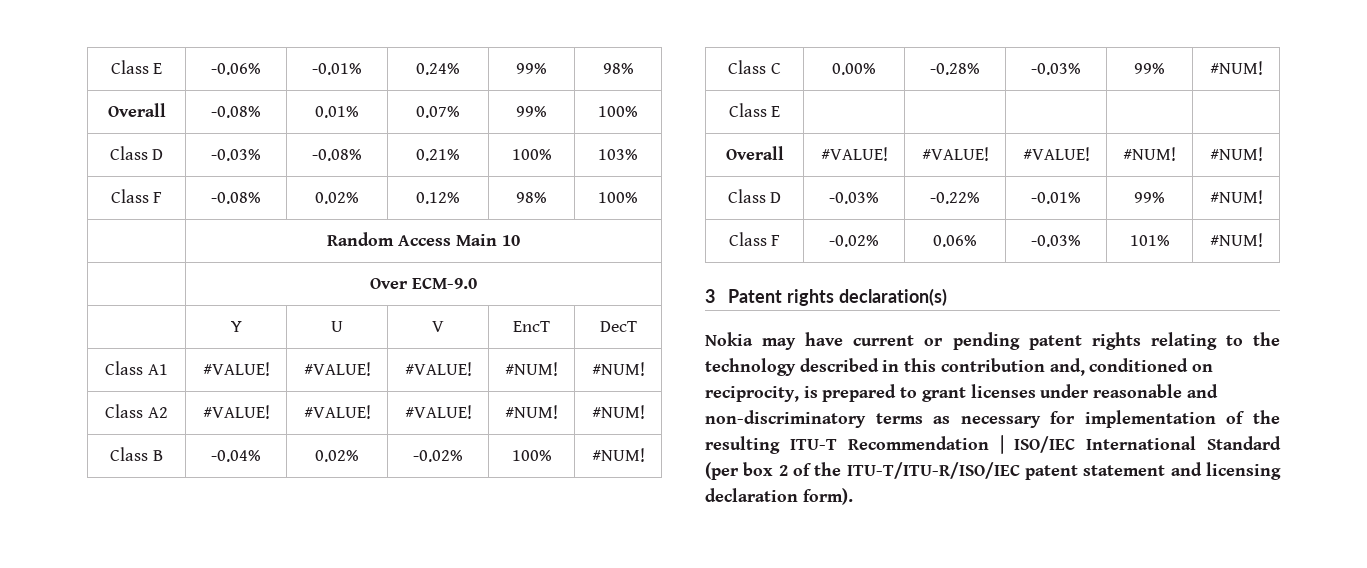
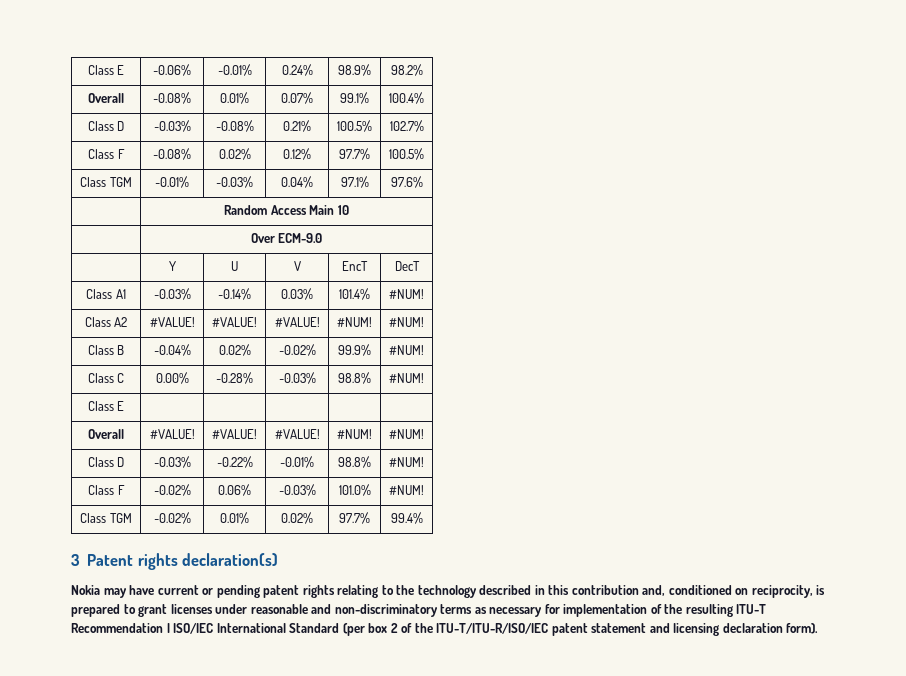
- Class E | -0.06% | -0.01% | 0.24% | 99% | 98%
+ Class E | -0.06% | -0.01% | 0.24% | 98.9% | 98.2%
- Overall | -0.08% | 0.01% | 0.07% | 99% | 100%
+ Overall | -0.08% | 0.01% | 0.07% | 99.1% | 100.4%
- Class D | -0.03% | -0.08% | 0.21% | 100% | 103%
+ Class D | -0.03% | -0.08% | 0.21% | 100.5% | 102.7%
- Class F | -0.08% | 0.02% | 0.12% | 98% | 100%
+ Class F | -0.08% | 0.02% | 0.12% | 97.7% | 100.5%
+ Class TGM | -0.01% | -0.03% | 0.04% | 97.1% | 97.6%
- Class A1 | #VALUE! | #VALUE! | #VALUE! | #NUM! | #NUM!
+ Class A1 | -0.03% | -0.14% | 0.03% | 101.4% | #NUM!
- Class B | -0.04% | 0.02% | -0.02% | 100% | #NUM!
+ Class B | -0.04% | 0.02% | -0.02% | 99.9% | #NUM!
- Class C | 0.00% | -0.28% | -0.03% | 99% | #NUM!
+ Class C | 0.00% | -0.28% | -0.03% | 98.8% | #NUM!
- Class D | -0.03% | -0.22% | -0.01% | 99% | #NUM!
+ Class D | -0.03% | -0.22% | -0.01% | 98.8% | #NUM!
- Class F | -0.02% | 0.06% | -0.03% | 101% | #NUM!
+ Class F | -0.02% | 0.06% | -0.03% | 101.0% | #NUM!
+ Class TGM | -0.02% | 0.01% | 0.02% | 97.7% | 99.4%

